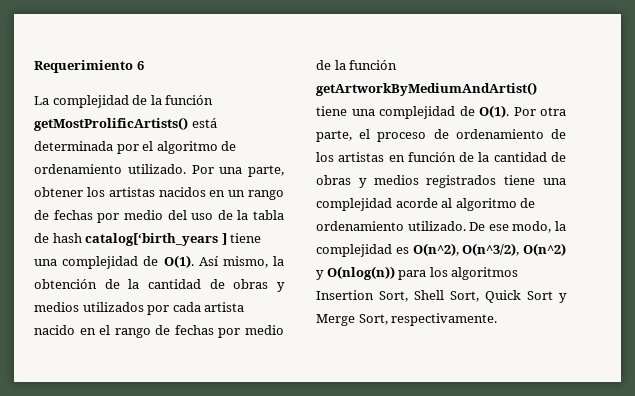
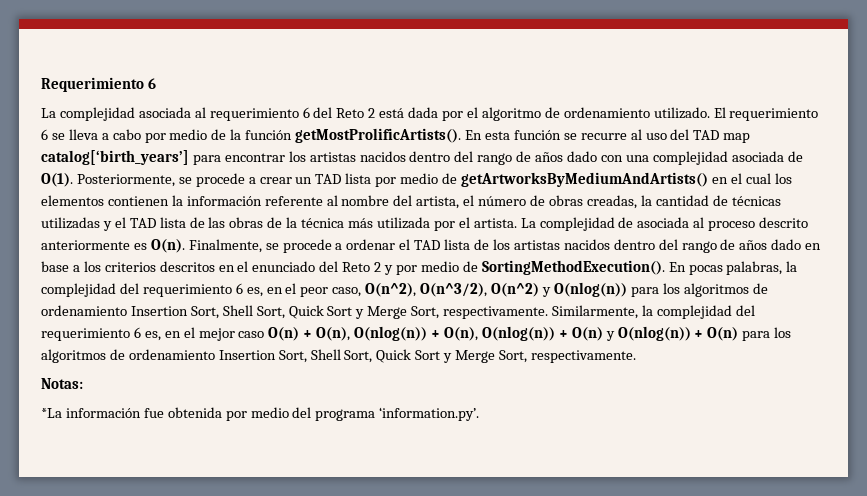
- La complejidad de la función getMostProlificArtists() está determinada por el algoritmo de ordenamiento utilizado.
+ La complejidad asociada al requerimiento 6 del Reto 2 está dada por el algoritmo de ordenamiento utilizado.
- Por una parte, obtener los artistas nacidos en un rango de fechas por medio del uso de la tabla de hash catalog[‘birth_years ] tiene una complejidad de O(1). Así mismo, la obtención de la cantidad de obras y medios utilizados por cada artista nacido en el rango de fechas por medio de la función getArtworkByMediumAndArtist() tiene una complejidad de O(1). Por otra parte, el proceso de ordenamiento de los artistas en función de la cantidad de obras y medios registrados tiene una complejidad acorde al algoritmo de ordenamiento utilizado. De ese modo, la complejidad es O(n^2), O(n^3/2), O(n^2) y O(nlog(n)) para los algoritmos Insertion Sort, Shell Sort, Quick Sort y Merge Sort, respectivamente.
+ El requerimiento 6 se lleva a cabo por medio de la función getMostProlificArtists(). En esta función se recurre al uso del TAD map catalog[‘birth_years’] para encontrar los artistas nacidos dentro del rango de años dado con una complejidad asociada de O(1). Posteriormente, se procede a crear un TAD lista por medio de getArtworksByMediumAndArtists() en el cual los elementos contienen la información referente al nombre del artista, el número de obras creadas, la cantidad de técnicas utilizadas y el TAD lista de las obras de la técnica más utilizada por el artista. La complejidad de asociada al proceso descrito anteriormente es O(n). Finalmente, se procede a ordenar el TAD lista de los artistas nacidos dentro del rango de años dado en base a los criterios descritos en el enunciado del Reto 2 y por medio de SortingMethodExecution(). En pocas palabras, la complejidad del requerimiento 6 es, en el peor caso, O(n^2), O(n^3/2), O(n^2) y O(nlog(n)) para los algoritmos de ordenamiento Insertion Sort, Shell Sort, Quick Sort y Merge Sort, respectivamente.
+ Similarmente, la complejidad del requerimiento 6 es, en el mejor caso O(n) + O(n), O(nlog(n)) + O(n), O(nlog(n)) + O(n) y O(nlog(n)) + O(n) para los algoritmos de ordenamiento Insertion Sort, Shell Sort, Quick Sort y Merge Sort, respectivamente.
+ Notas:
+ *La información fue obtenida por medio del programa ‘information.py’.

